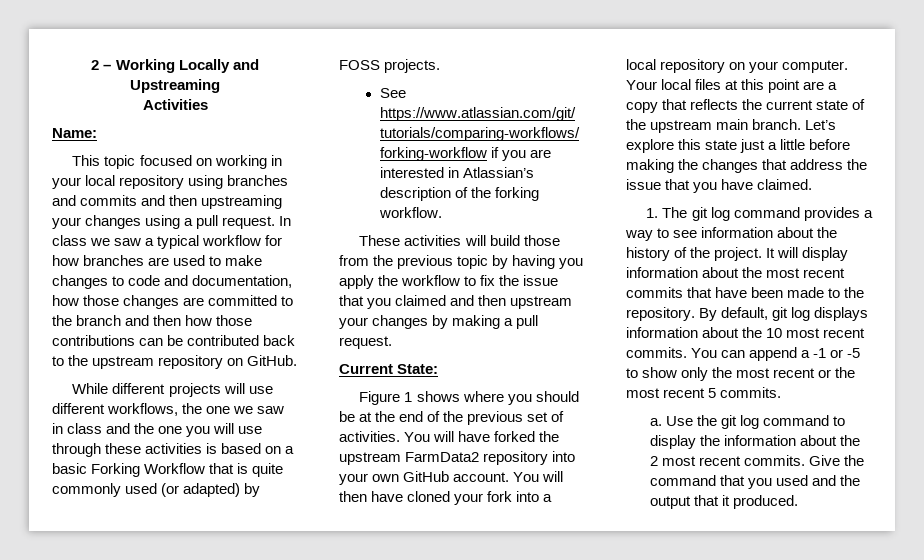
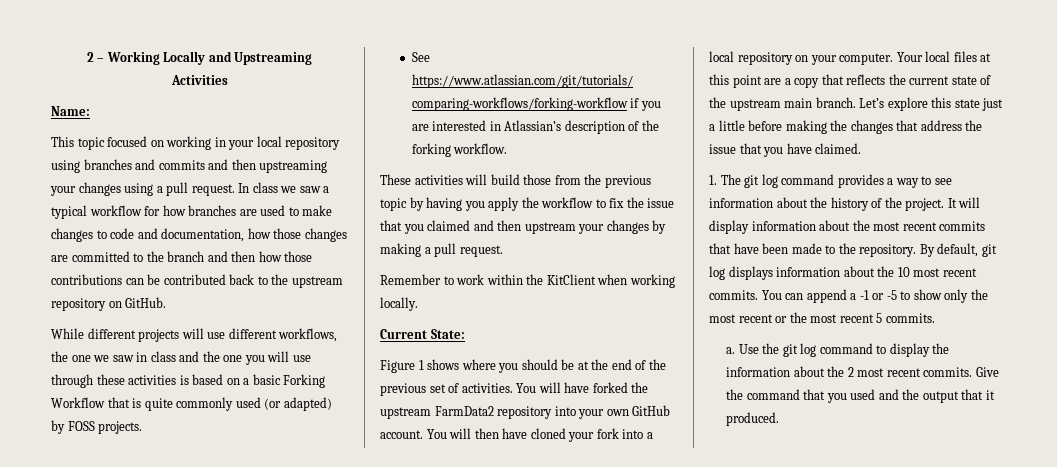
+ Remember to work within the KitClient when working locally.

